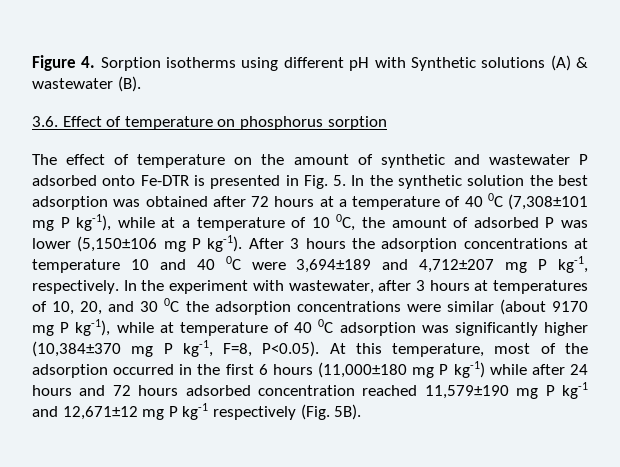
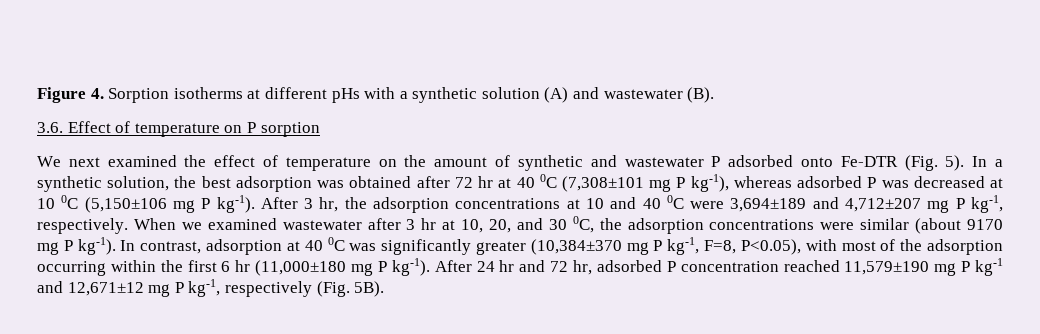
- Figure 4. Sorption isotherms using different pH with Synthetic solutions (A) & wastewater (B).
+ Figure 4. Sorption isotherms at different pHs with a synthetic solution (A) and wastewater (B).
- 3.6. Effect of temperature on phosphorus sorption
+ 3.6. Effect of temperature on P sorption
- The effect of temperature on the amount of synthetic and wastewater P adsorbed onto Fe-DTR is presented in Fig. 5. In the synthetic solution the best adsorption was obtained after 72 hours at a temperature of 40 0C (7,308±101 mg P kg-1), while at a temperature of 10 0C, the amount of adsorbed P was lower (5,150±106 mg P kg-1).
+ We next examined the effect of temperature on the amount of synthetic and wastewater P adsorbed onto Fe-DTR (Fig. 5). In a synthetic solution, the best adsorption was obtained after 72 hr at 40 0C (7,308±101 mg P kg-1), whereas adsorbed P was decreased at 10 0C (5,150±106 mg P kg-1).
- After 3 hours the adsorption concentrations at temperature 10 and 40 0C were 3,694±189 and 4,712±207 mg P kg-1, respectively.
+ After 3 hr, the adsorption concentrations at 10 and 40 0C were 3,694±189 and 4,712±207 mg P kg-1, respectively.
- In the experiment with wastewater, after 3 hours at temperatures of 10, 20, and 30 0C the adsorption concentrations were similar (about 9170 mg P kg-1), while at temperature of 40 0C adsorption was significantly higher (10,384±370 mg P kg-1, F=8, P<0.05). At this temperature, most of the adsorption occurred in the first 6 hours (11,000±180 mg P kg-1) while after 24 hours and 72 hours adsorbed concentration reached 11,579±190 mg P kg-1 and 12,671±12 mg P kg-1 respectively (Fig. 5B).
+ When we examined wastewater after 3 hr at 10, 20, and 30 0C, the adsorption concentrations were similar (about 9170 mg P kg-1). In contrast, adsorption at 40 0C was significantly greater (10,384±370 mg P kg-1, F=8, P<0.05), with most of the adsorption occurring within the first 6 hr (11,000±180 mg P kg-1). After 24 hr and 72 hr, adsorbed P concentration reached 11,579±190 mg P kg-1 and 12,671±12 mg P kg-1, respectively (Fig. 5B).

